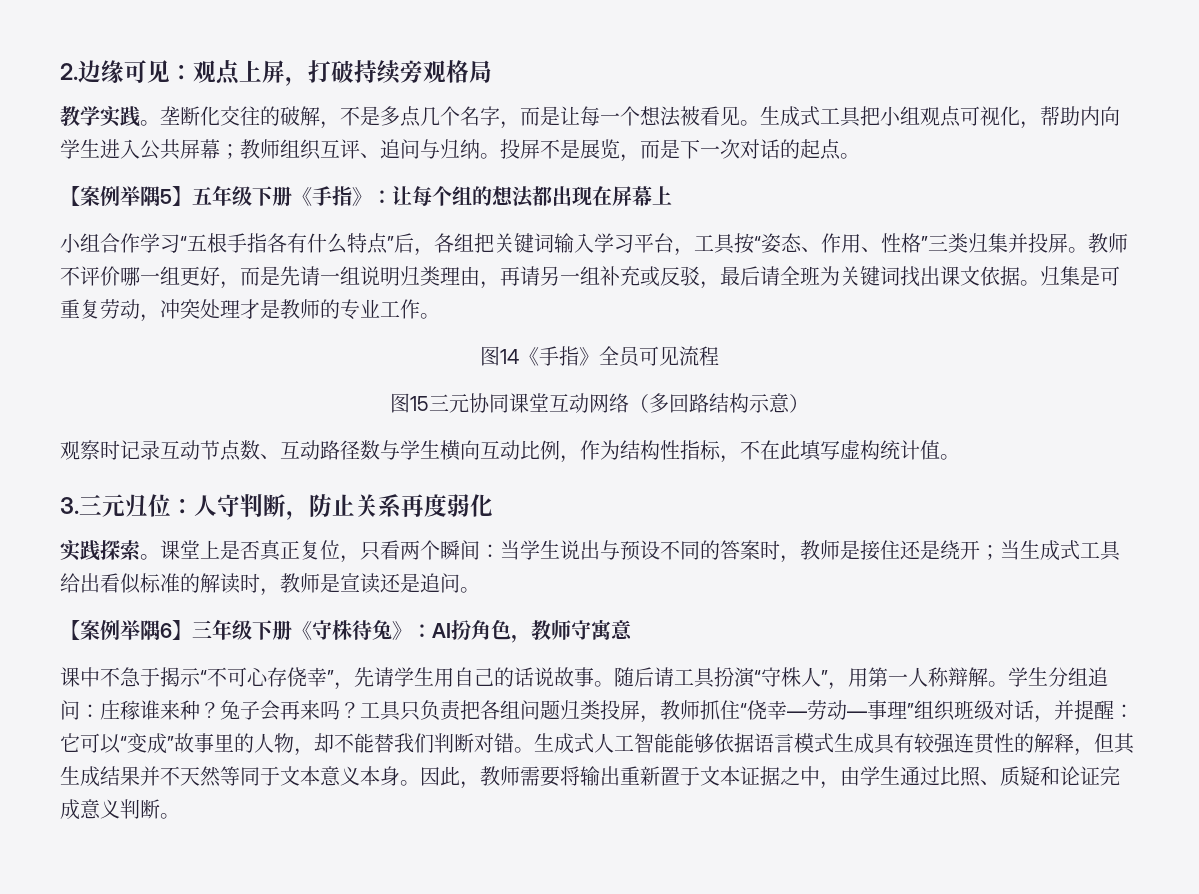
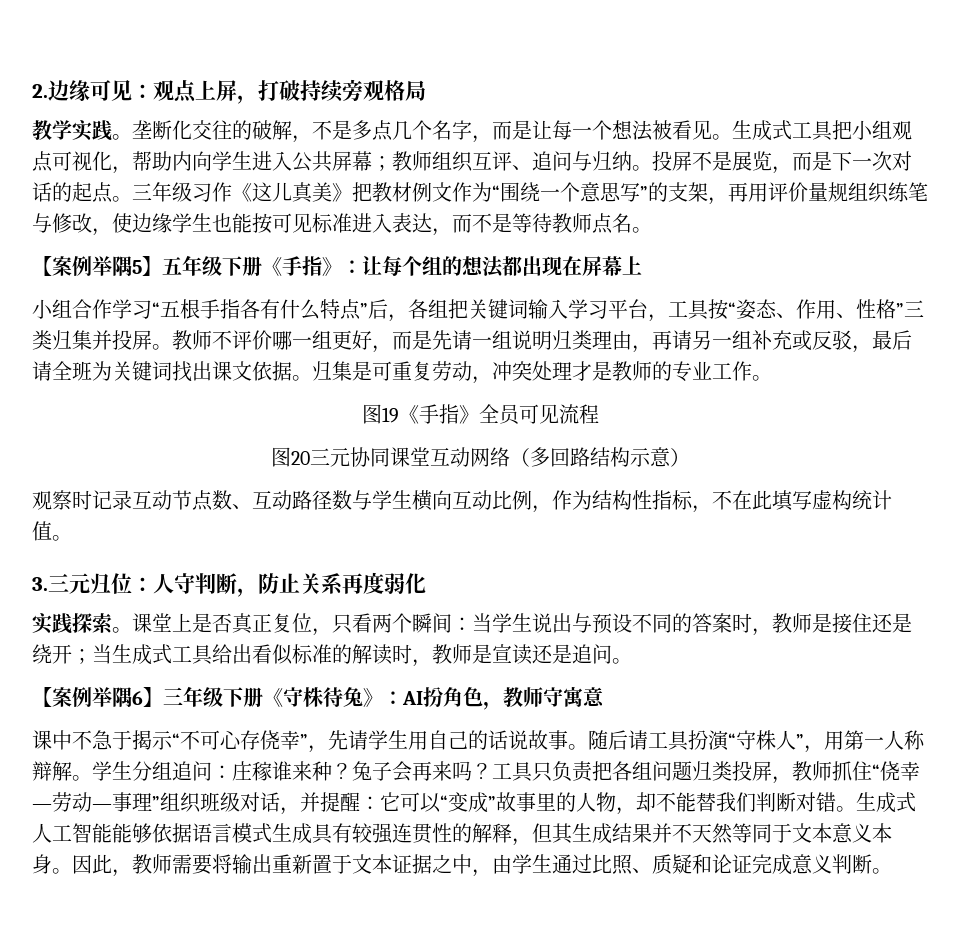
+ 三年级习作《这儿真美》把教材例文作为“围绕一个意思写”的支架，再用评价量规组织练笔与修改，使边缘学生也能按可见标准进入表达，而不是等待教师点名。
- 图14《手指》全员可见流程
+ 图19《手指》全员可见流程
- 图15三元协同课堂互动网络（多回路结构示意）
+ 图20三元协同课堂互动网络（多回路结构示意）

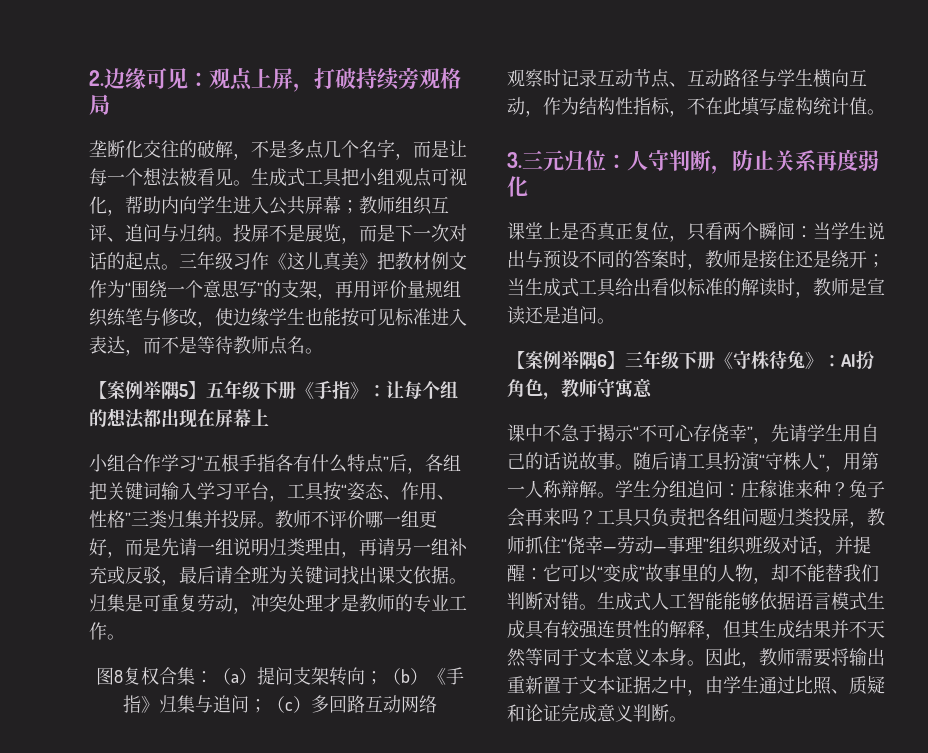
- 教学实践。
- 图19《手指》全员可见流程
- 图20三元协同课堂互动网络（多回路结构示意）
+ 图8复权合集：（a）提问支架转向；（b）《手指》归集与追问；（c）多回路互动网络
- 观察时记录互动节点数、互动路径数与学生横向互动比例，作为结构性指标，不在此填写虚构统计值。
+ 观察时记录互动节点、互动路径与学生横向互动，作为结构性指标，不在此填写虚构统计值。
- 实践探索。

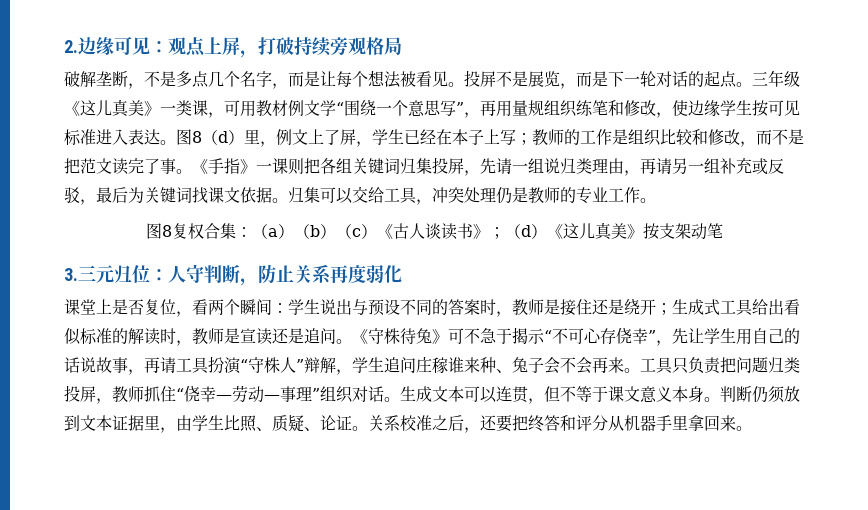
- 垄断化交往的破解，不是多点几个名字，而是让每一个想法被看见。
+ 破解垄断，不是多点几个名字，而是让每个想法被看见。
- 生成式工具把小组观点可视化，帮助内向学生进入公共屏幕；教师组织互评、追问与归纳。
- 投屏不是展览，而是下一次对话的起点。
+ 投屏不是展览，而是下一轮对话的起点。
- 三年级习作《这儿真美》把教材例文作为“围绕一个意思写”的支架，再用评价量规组织练笔与修改，使边缘学生也能按可见标准进入表达，而不是等待教师点名。
- 【案例举隅5】五年级下册《手指》：让每个组的想法都出现在屏幕上
- 小组合作学习“五根手指各有什么特点”后，各组把关键词输入学习平台，工具按“姿态、作用、性格”三类归集并投屏。教师不评价哪一组更好，而是先请一组说明归类理由，再请另一组补充或反驳，最后请全班为关键词找出课文依据。
+ 三年级《这儿真美》一类课，可用教材例文学“围绕一个意思写”，再用量规组织练笔和修改，使边缘学生按可见标准进入表达。图8（d）里，例文上了屏，学生已经在本子上写；教师的工作是组织比较和修改，而不是把范文读完了事。《手指》一课则把各组关键词归集投屏，先请一组说归类理由，再请另一组补充或反驳，最后为关键词找课文依据。
- 归集是可重复劳动，冲突处理才是教师的专业工作。
+ 归集可以交给工具，冲突处理仍是教师的专业工作。
- 图8复权合集：（a）提问支架转向；（b）《手指》归集与追问；（c）多回路互动网络
- 观察时记录互动节点、互动路径与学生横向互动，作为结构性指标，不在此填写虚构统计值。
+ 图8复权合集：（a）（b）（c）《古人谈读书》；（d）《这儿真美》按支架动笔
- 课堂上是否真正复位，只看两个瞬间：当学生说出与预设不同的答案时，教师是接住还是绕开；当生成式工具给出看似标准的解读时，教师是宣读还是追问。
- 【案例举隅6】三年级下册《守株待兔》：AI扮角色，教师守寓意
- 课中不急于揭示“不可心存侥幸”，先请学生用自己的话说故事。随后请工具扮演“守株人”，用第一人称辩解。学生分组追问：庄稼谁来种？兔子会再来吗？
+ 课堂上是否复位，看两个瞬间：学生说出与预设不同的答案时，教师是接住还是绕开；生成式工具给出看似标准的解读时，教师是宣读还是追问。《守株待兔》可不急于揭示“不可心存侥幸”，先让学生用自己的话说故事，再请工具扮演“守株人”辩解，学生追问庄稼谁来种、兔子会不会再来。
- 工具只负责把各组问题归类投屏，教师抓住“侥幸—劳动—事理”组织班级对话，并提醒：它可以“变成”故事里的人物，却不能替我们判断对错。生成式人工智能能够依据语言模式生成具有较强连贯性的解释，但其生成结果并不天然等同于文本意义本身。因此，教师需要将输出重新置于文本证据之中，由学生通过比照、质疑和论证完成意义判断。
+ 工具只负责把问题归类投屏，教师抓住“侥幸—劳动—事理”组织对话。生成文本可以连贯，但不等于课文意义本身。判断仍须放到文本证据里，由学生比照、质疑、论证。关系校准之后，还要把终答和评分从机器手里拿回来。

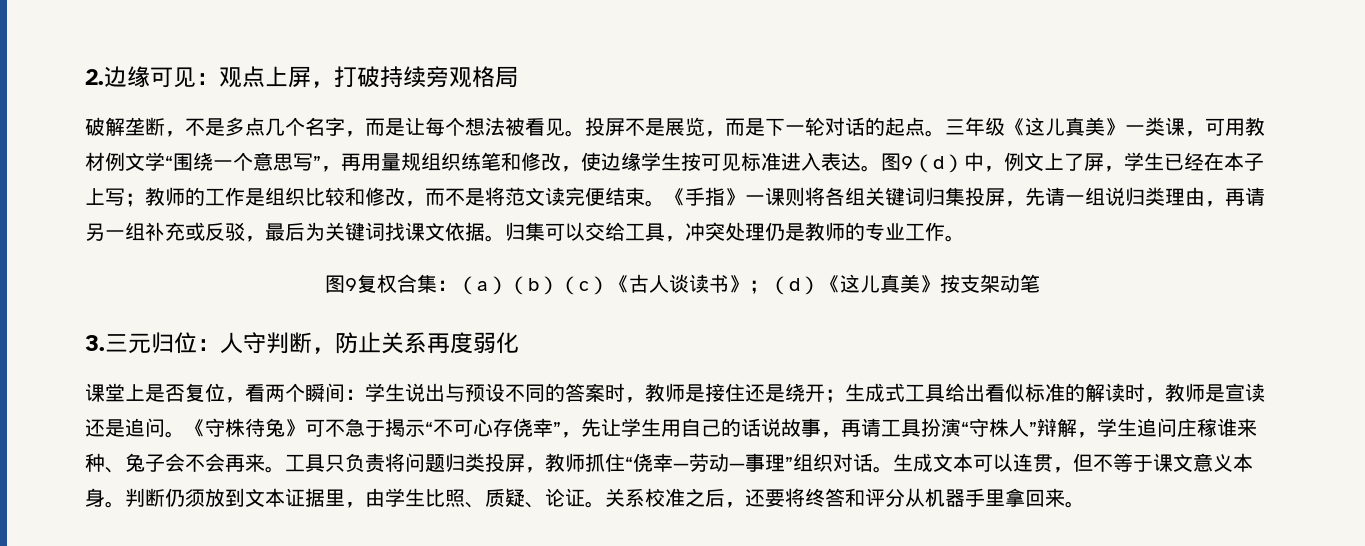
- 图8（d）里，例文上了屏，学生已经在本子上写；教师的工作是组织比较和修改，而不是把范文读完了事。
+ 图9（d）中，例文上了屏，学生已经在本子上写；教师的工作是组织比较和修改，而不是将范文读完便结束。
- 《手指》一课则把各组关键词归集投屏，先请一组说归类理由，再请另一组补充或反驳，最后为关键词找课文依据。
+ 《手指》一课则将各组关键词归集投屏，先请一组说归类理由，再请另一组补充或反驳，最后为关键词找课文依据。
- 图8复权合集：（a）（b）（c）《古人谈读书》；（d）《这儿真美》按支架动笔
+ 图9复权合集：（a）（b）（c）《古人谈读书》；（d）《这儿真美》按支架动笔
- 工具只负责把问题归类投屏，教师抓住“侥幸—劳动—事理”组织对话。
+ 工具只负责将问题归类投屏，教师抓住“侥幸—劳动—事理”组织对话。
- 关系校准之后，还要把终答和评分从机器手里拿回来。
+ 关系校准之后，还要将终答和评分从机器手里拿回来。

